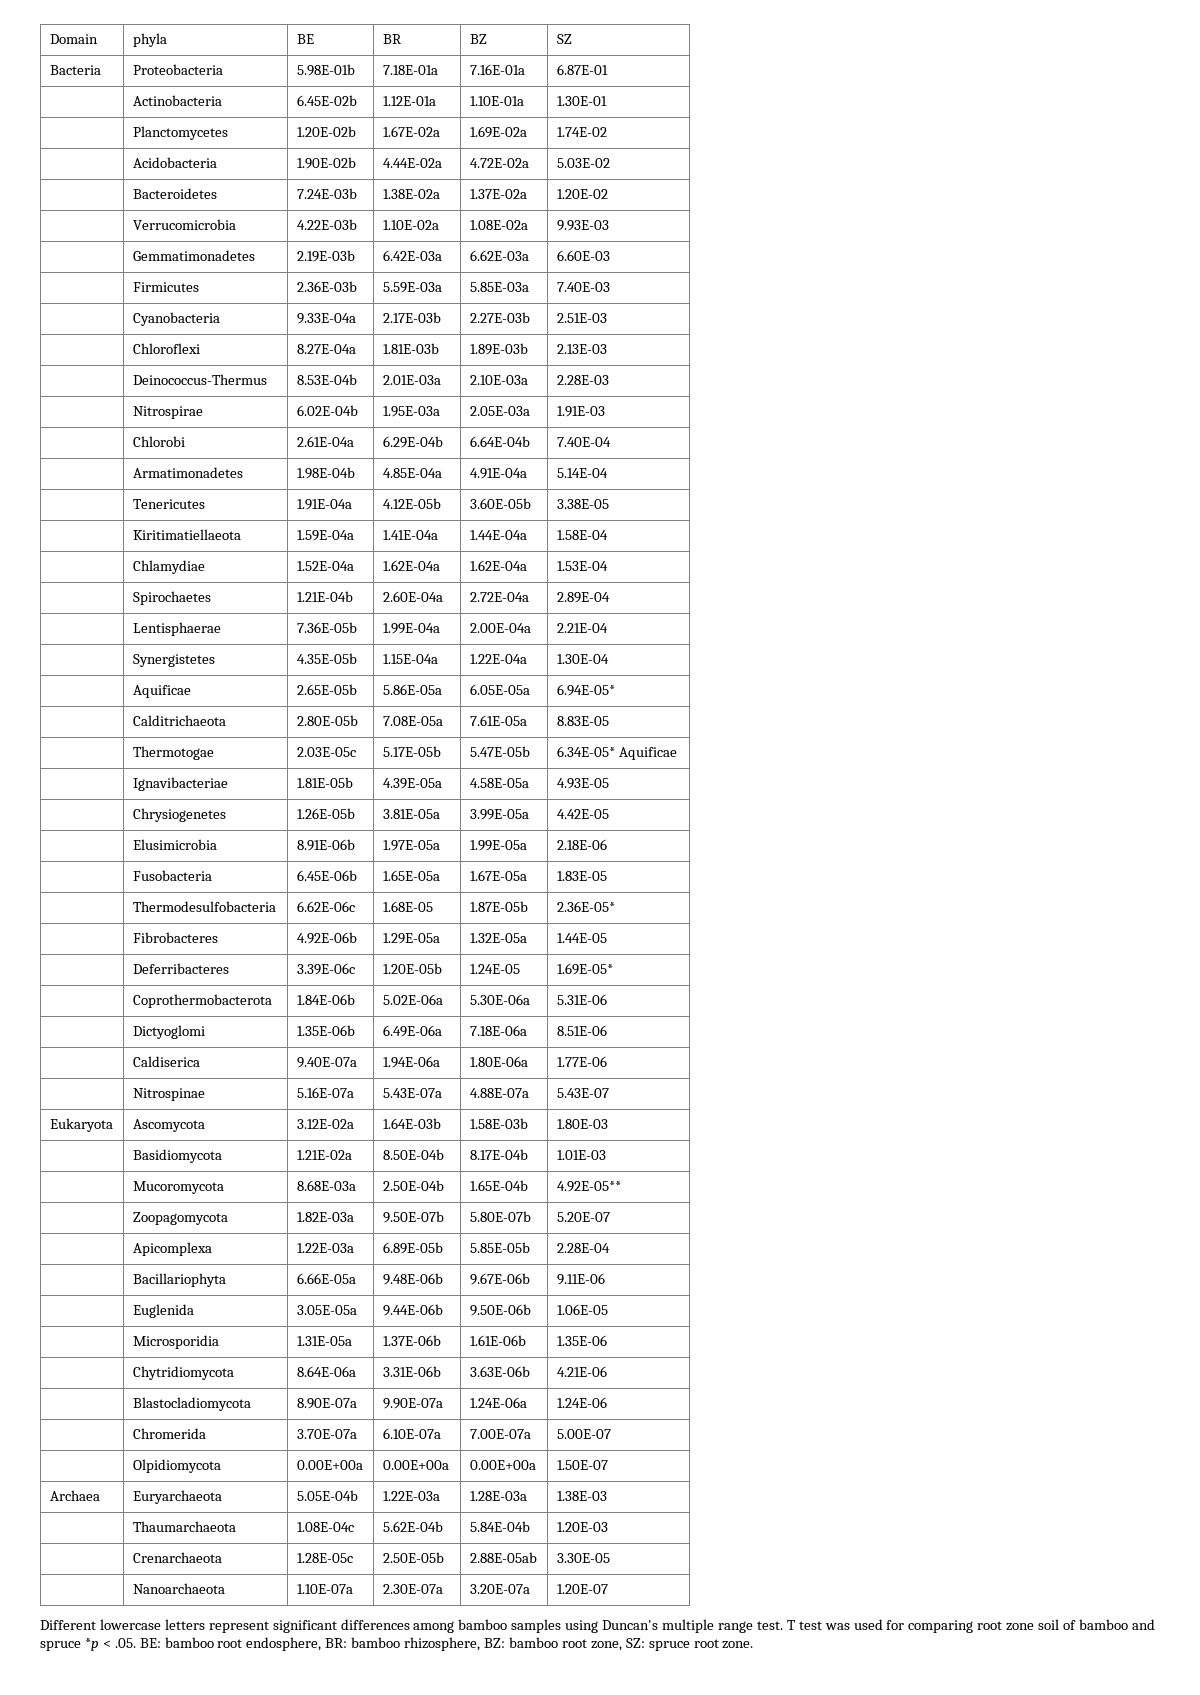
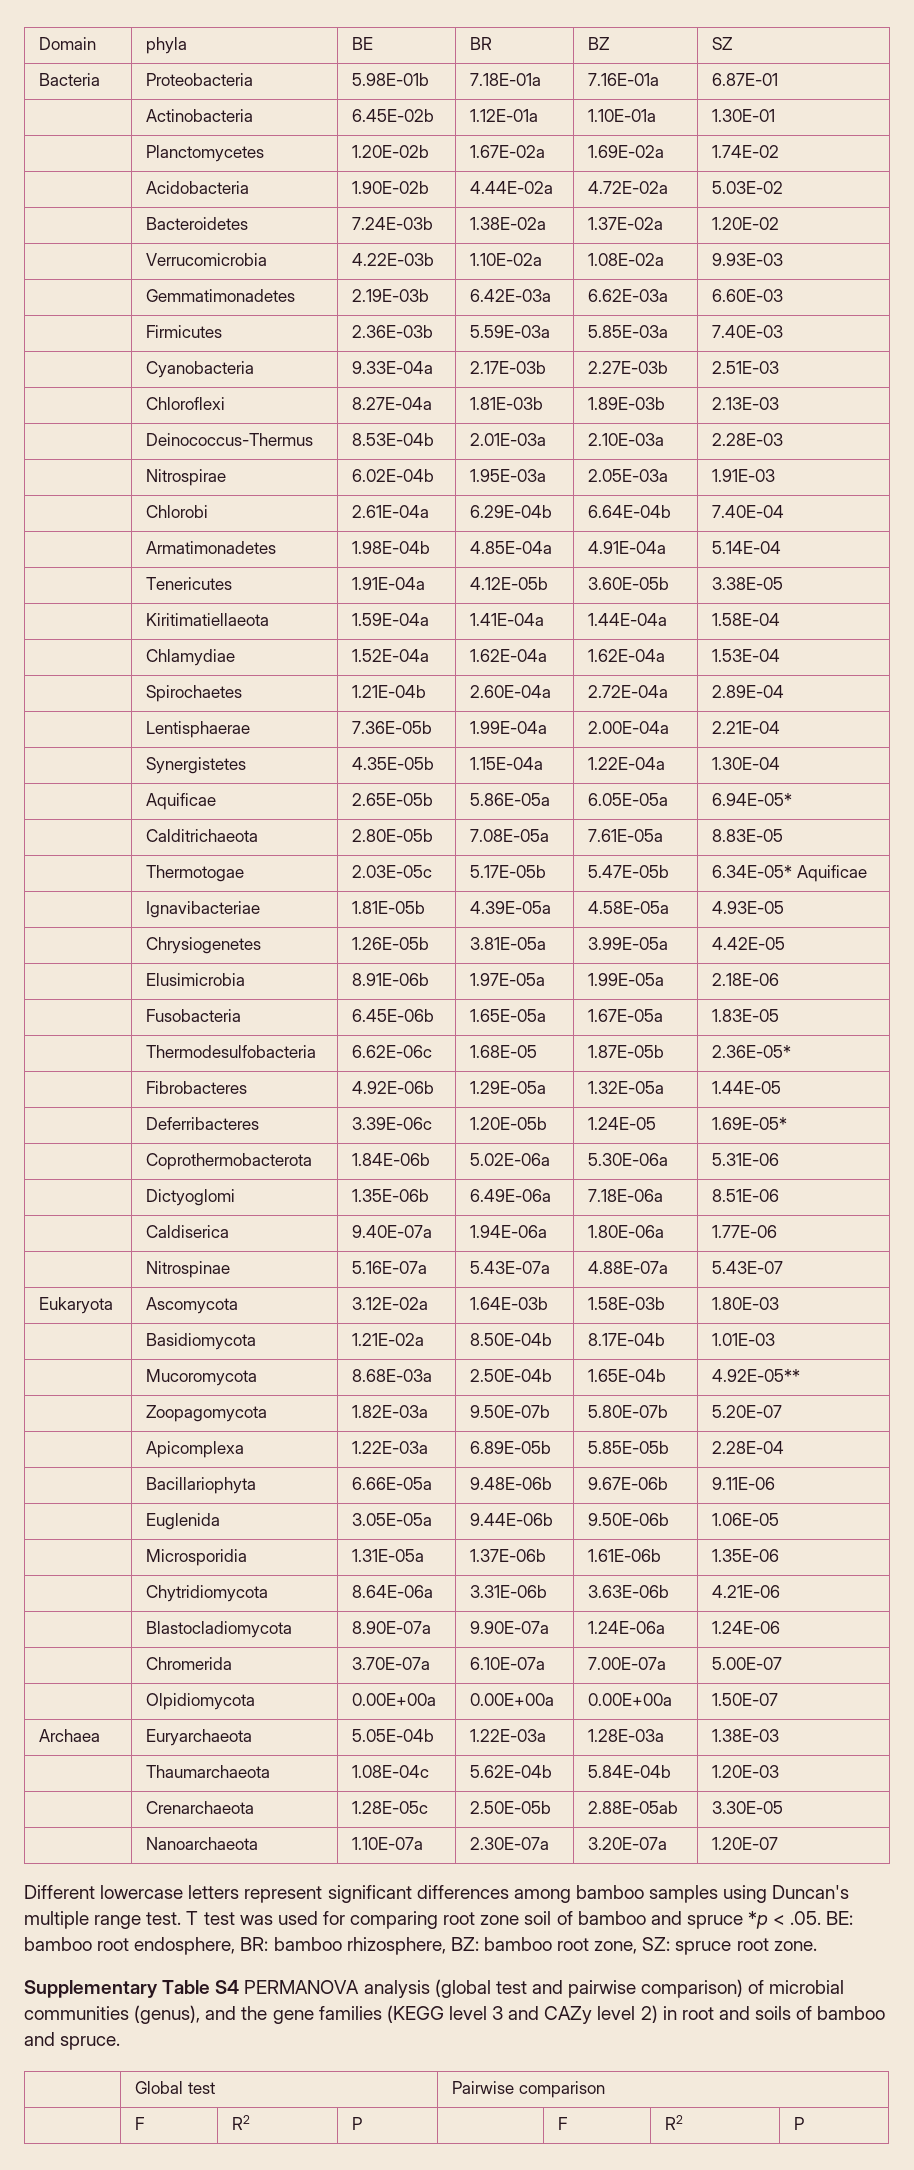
+ Supplementary Table S4 PERMANOVA analysis (global test and pairwise comparison) of microbial communities (genus), and the gene families (KEGG level 3 and CAZy level 2) in root and soils of bamboo and spruce.
+ | Global test | Pairwise comparison
+ | F | R2 | P | | F | R2 | P

